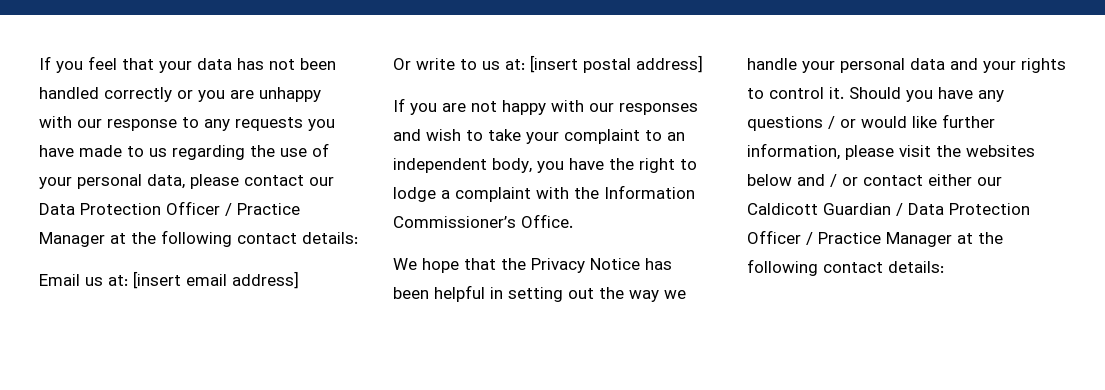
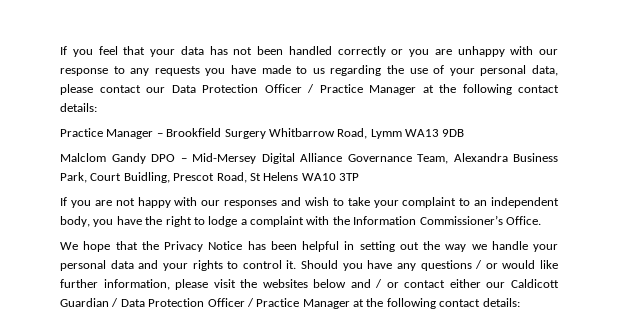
- Email us at: [insert email address]
- Or write to us at: [insert postal address]
+ Practice Manager – Brookfield Surgery Whitbarrow Road, Lymm WA13 9DB
+ Malclom Gandy DPO – Mid-Mersey Digital Alliance Governance Team, Alexandra Business Park, Court Buidling, Prescot Road, St Helens WA10 3TP

